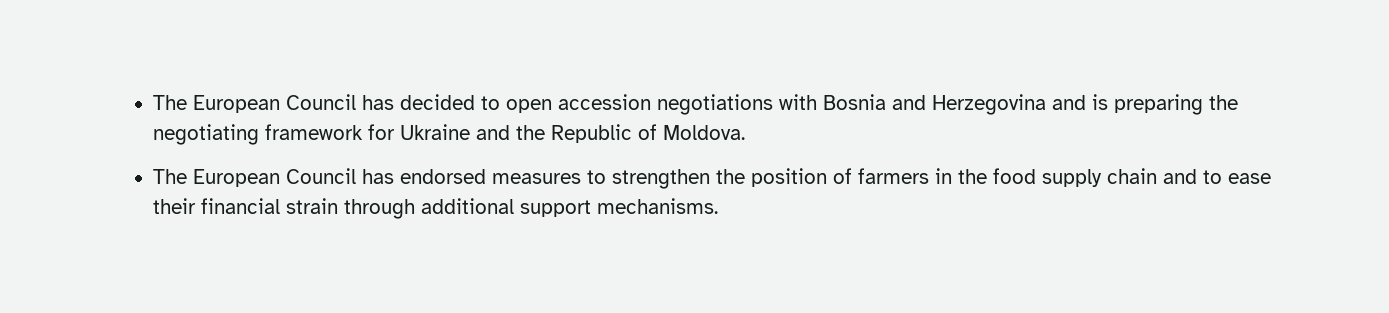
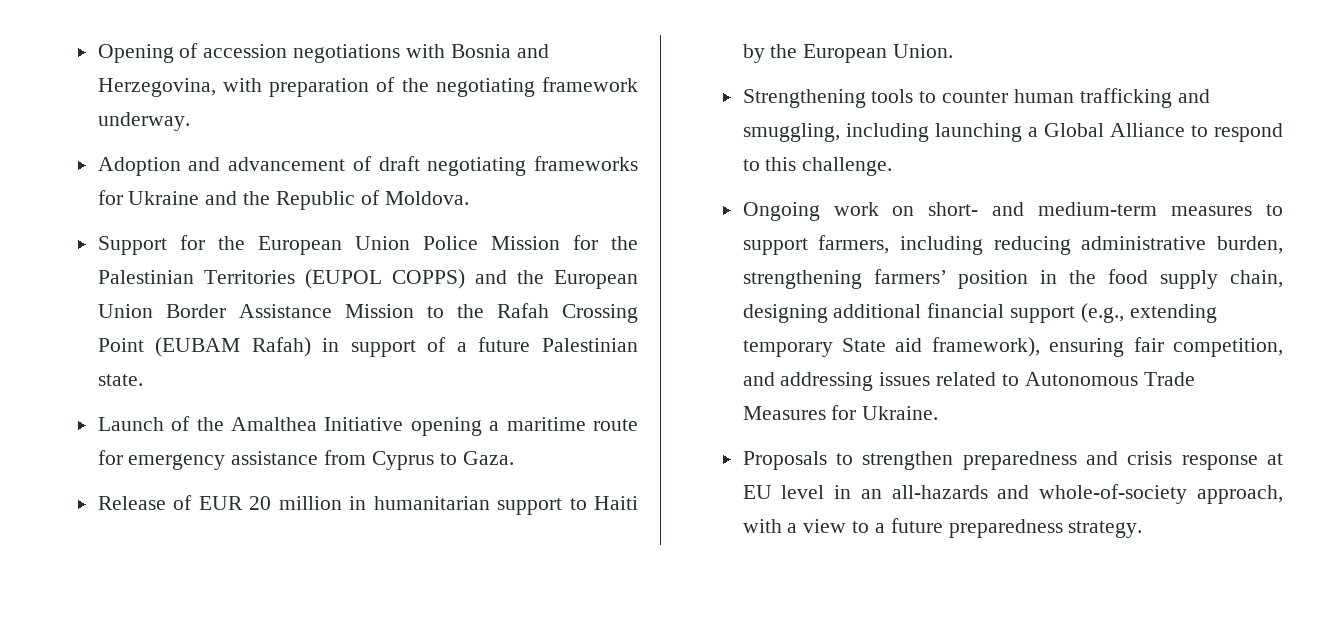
- The European Council has decided to open accession negotiations with Bosnia and Herzegovina and is preparing the negotiating framework for Ukraine and the Republic of Moldova.
+ Opening of accession negotiations with Bosnia and Herzegovina, with preparation of the negotiating framework underway.
+ Adoption and advancement of draft negotiating frameworks for Ukraine and the Republic of Moldova.
- The European Council has endorsed measures to strengthen the position of farmers in the food supply chain and to ease their financial strain through additional support mechanisms.
+ Support for the European Union Police Mission for the Palestinian Territories (EUPOL COPPS) and the European Union Border Assistance Mission to the Rafah Crossing Point (EUBAM Rafah) in support of a future Palestinian state.
+ Launch of the Amalthea Initiative opening a maritime route for emergency assistance from Cyprus to Gaza.
+ Release of EUR 20 million in humanitarian support to Haiti by the European Union.
+ Strengthening tools to counter human trafficking and smuggling, including launching a Global Alliance to respond to this challenge.
+ Ongoing work on short- and medium-term measures to support farmers, including reducing administrative burden, strengthening farmers’ position in the food supply chain, designing additional financial support (e.g., extending temporary State aid framework), ensuring fair competition, and addressing issues related to Autonomous Trade Measures for Ukraine.
+ Proposals to strengthen preparedness and crisis response at EU level in an all-hazards and whole-of-society approach, with a view to a future preparedness strategy.

